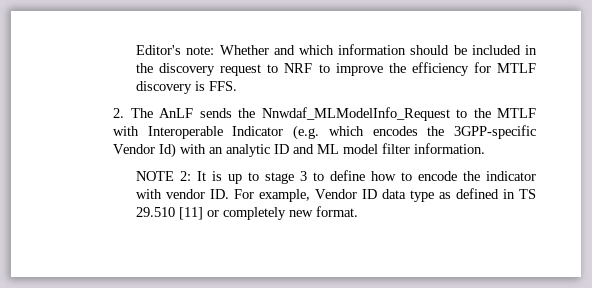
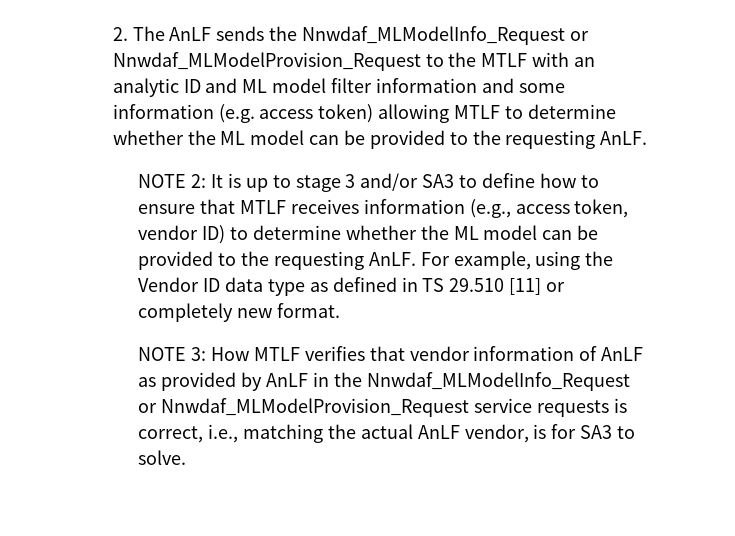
- Editor's note: Whether and which information should be included in the discovery request to NRF to improve the efficiency for MTLF discovery is FFS.
- 2. The AnLF sends the Nnwdaf_MLModelInfo_Request to the MTLF with Interoperable Indicator (e.g. which encodes the 3GPP-specific Vendor Id) with an analytic ID and ML model filter information.
+ 2. The AnLF sends the Nnwdaf_MLModelInfo_Request or Nnwdaf_MLModelProvision_Request to the MTLF with an analytic ID and ML model filter information and some information (e.g. access token) allowing MTLF to determine whether the ML model can be provided to the requesting AnLF.
- NOTE 2: It is up to stage 3 to define how to encode the indicator with vendor ID. For example, Vendor ID data type as defined in TS 29.510 [11] or completely new format.
+ NOTE 2: It is up to stage 3 and/or SA3 to define how to ensure that MTLF receives information (e.g., access token, vendor ID) to determine whether the ML model can be provided to the requesting AnLF. For example, using the Vendor ID data type as defined in TS 29.510 [11] or completely new format.
+ NOTE 3: How MTLF verifies that vendor information of AnLF as provided by AnLF in the Nnwdaf_MLModelInfo_Request or Nnwdaf_MLModelProvision_Request service requests is correct, i.e., matching the actual AnLF vendor, is for SA3 to solve.

